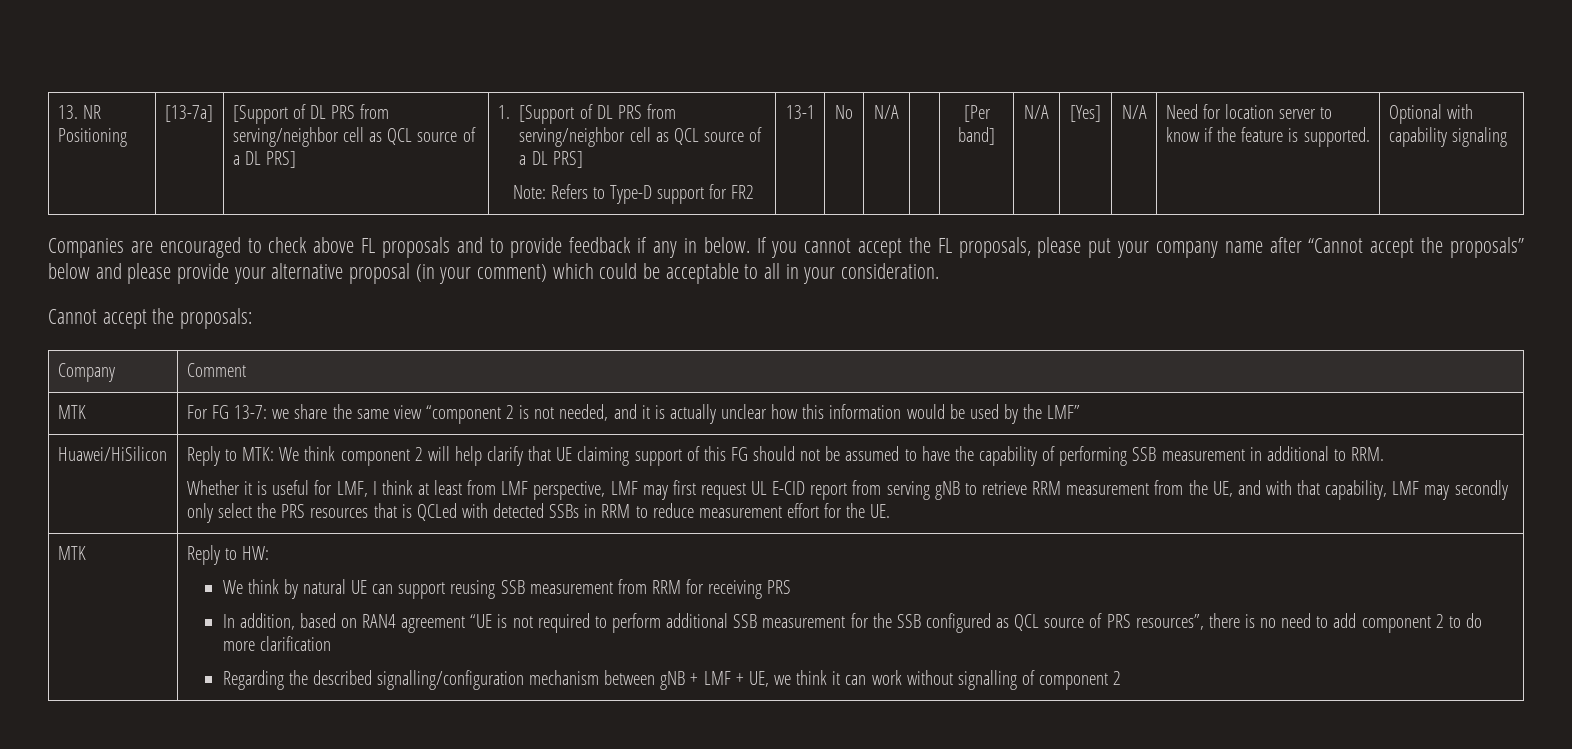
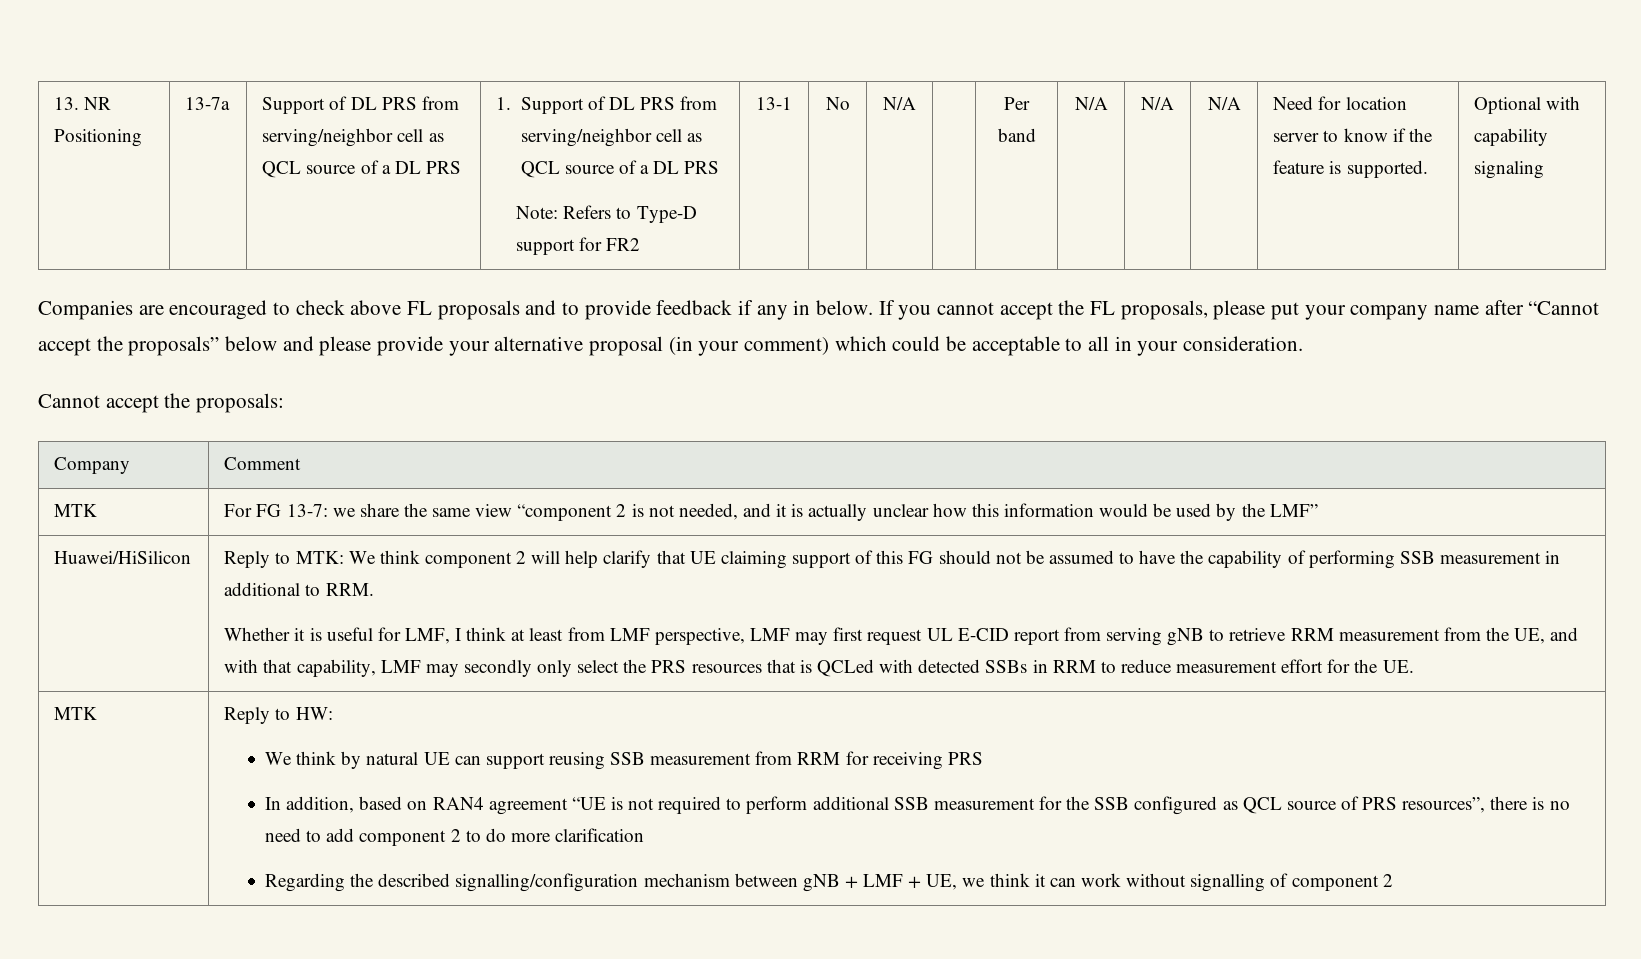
- [13-7a] | [Support of DL PRS from serving/neighbor cell as QCL source of a DL PRS]
+ 13-7a | Support of DL PRS from serving/neighbor cell as QCL source of a DL PRS
- 1. [Support of DL PRS from serving/neighbor cell as QCL source of a DL PRS]
+ 1. Support of DL PRS from serving/neighbor cell as QCL source of a DL PRS
- [Per band] | N/A | [Yes]
+ Per band | N/A | N/A

